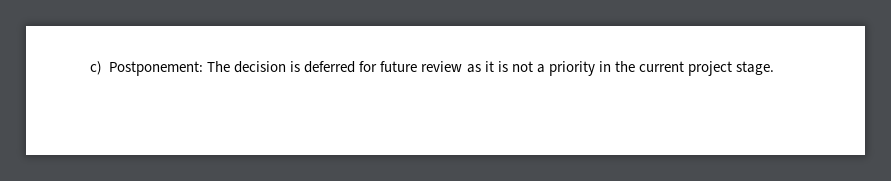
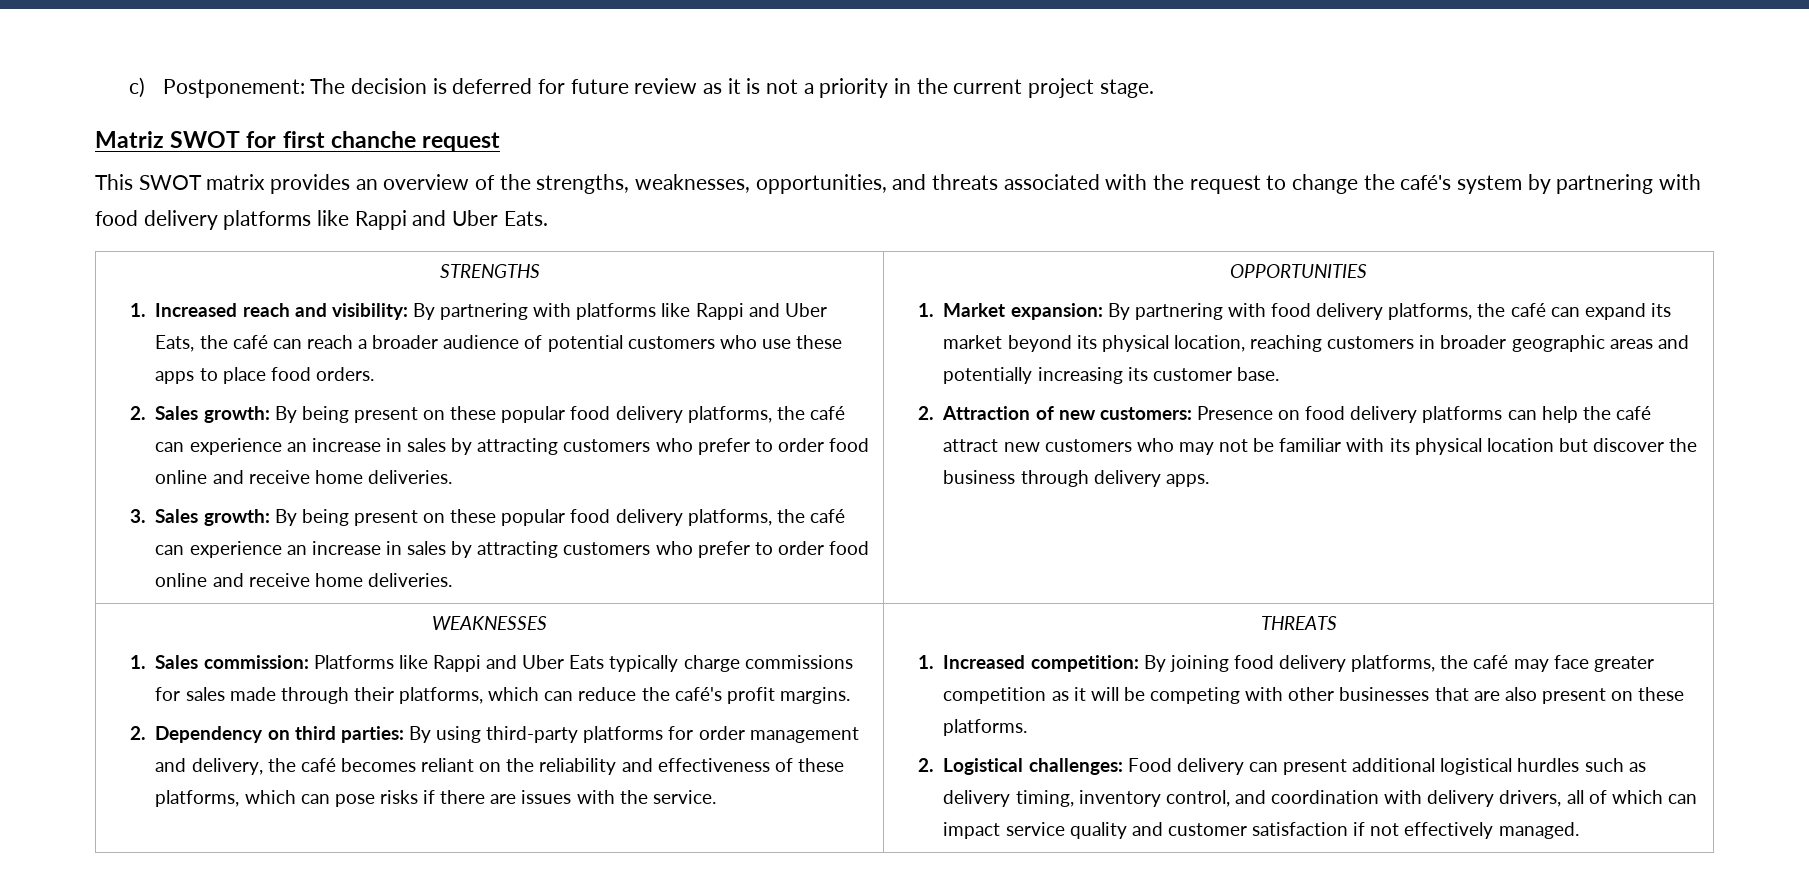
+ Matriz SWOT for first chanche request
+ This SWOT matrix provides an overview of the strengths, weaknesses, opportunities, and threats associated with the request to change the café's system by partnering with food delivery platforms like Rappi and Uber Eats.
+ STRENGTHS
+ 1. Increased reach and visibility: By partnering with platforms like Rappi and Uber Eats, the café can reach a broader audience of potential customers who use these apps to place food orders.
+ 2. Sales growth: By being present on these popular food delivery platforms, the café can experience an increase in sales by attracting customers who prefer to order food online and receive home deliveries.
+ 3. Sales growth: By being present on these popular food delivery platforms, the café can experience an increase in sales by attracting customers who prefer to order food online and receive home deliveries. | OPPORTUNITIES
+ 1. Market expansion: By partnering with food delivery platforms, the café can expand its market beyond its physical location, reaching customers in broader geographic areas and potentially increasing its customer base.
+ 2. Attraction of new customers: Presence on food delivery platforms can help the café attract new customers who may not be familiar with its physical location but discover the business through delivery apps.
+ WEAKNESSES
+ 1. Sales commission: Platforms like Rappi and Uber Eats typically charge commissions for sales made through their platforms, which can reduce the café's profit margins.
+ 2. Dependency on third parties: By using third-party platforms for order management and delivery, the café becomes reliant on the reliability and effectiveness of these platforms, which can pose risks if there are issues with the service. | THREATS
+ 1. Increased competition: By joining food delivery platforms, the café may face greater competition as it will be competing with other businesses that are also present on these platforms.
+ 2. Logistical challenges: Food delivery can present additional logistical hurdles such as delivery timing, inventory control, and coordination with delivery drivers, all of which can impact service quality and customer satisfaction if not effectively managed.

